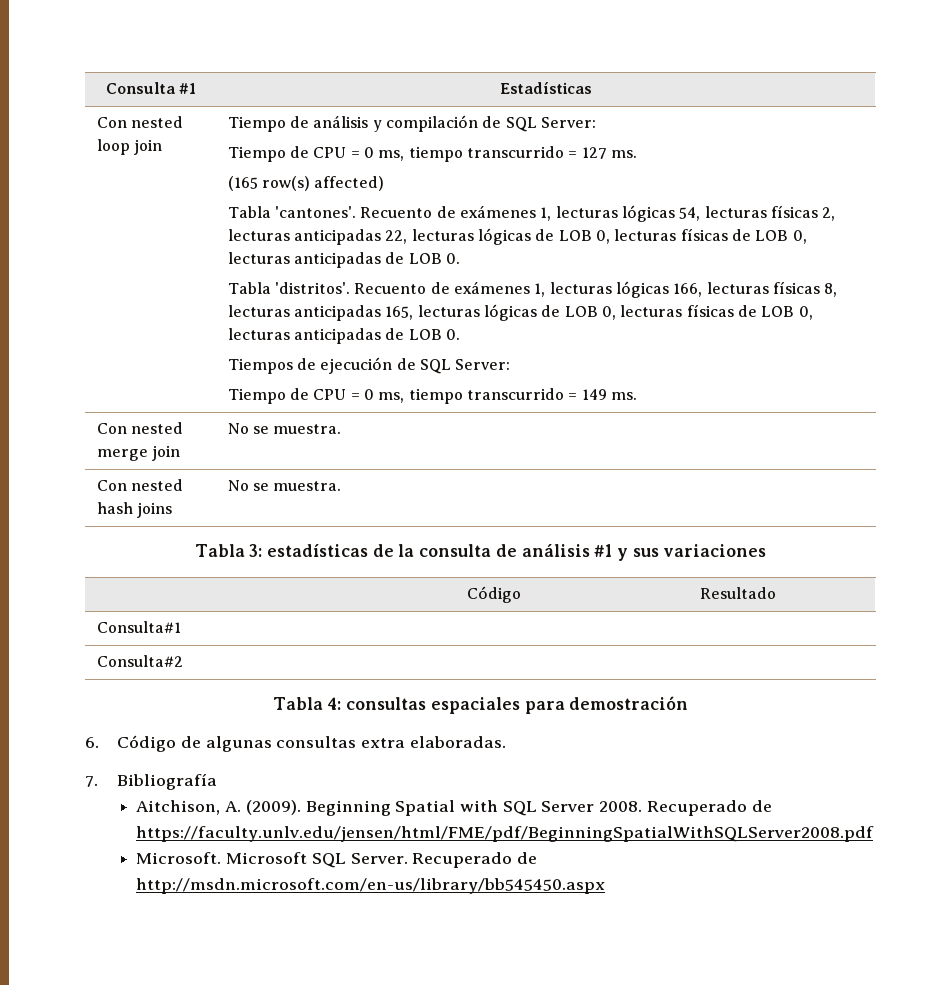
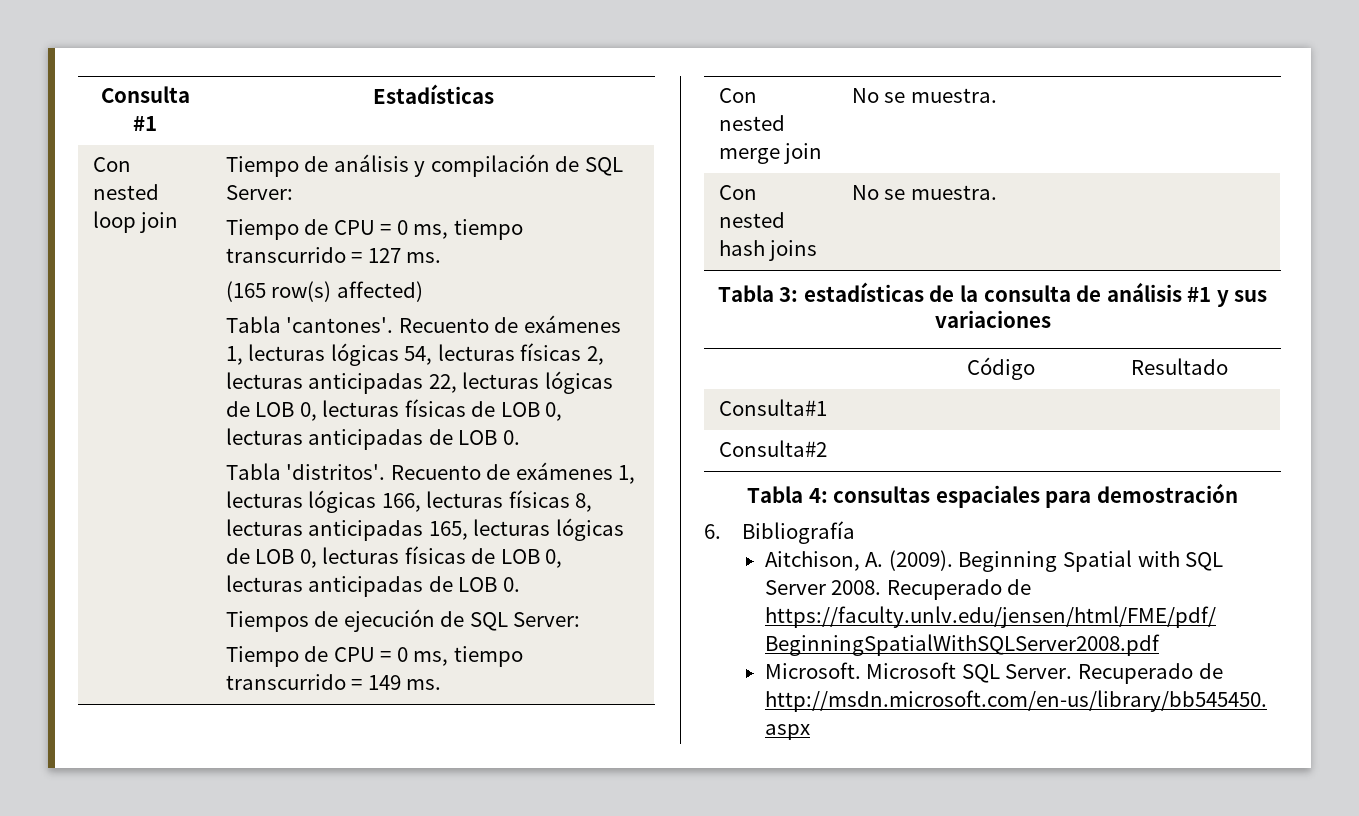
- 6. Código de algunas consultas extra elaboradas.
- 7. Bibliografía
+ 6. Bibliografía

